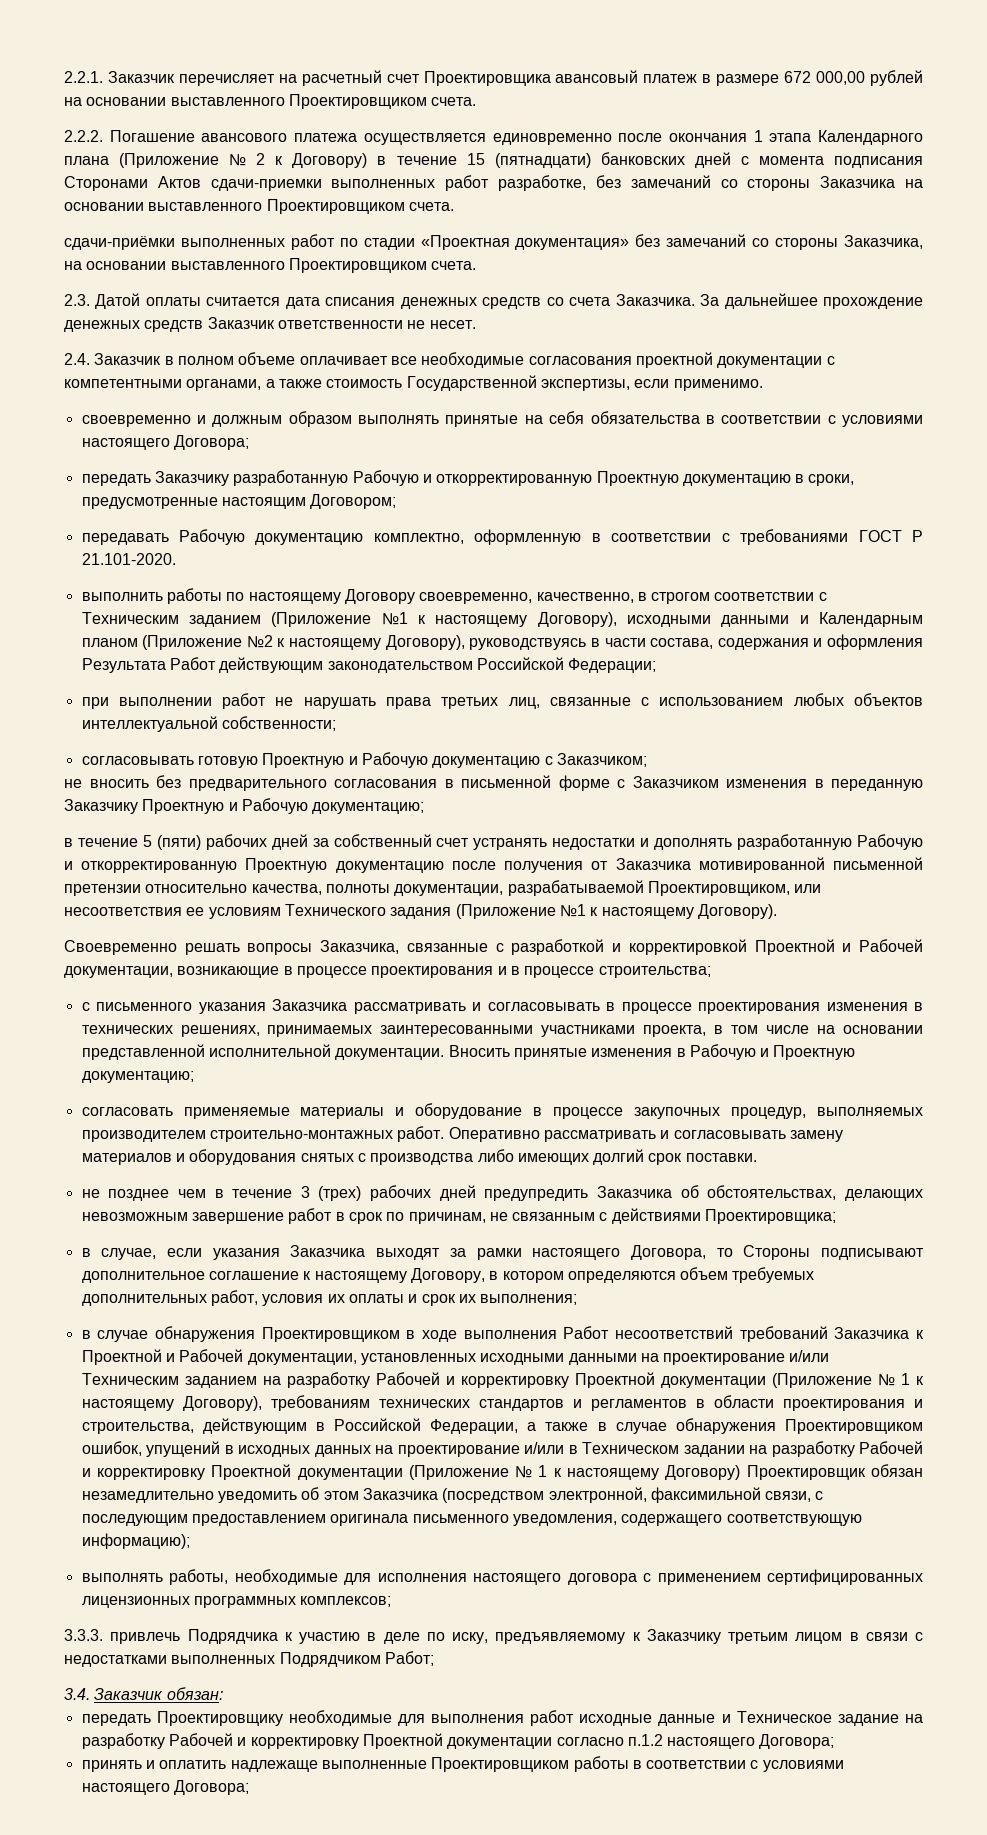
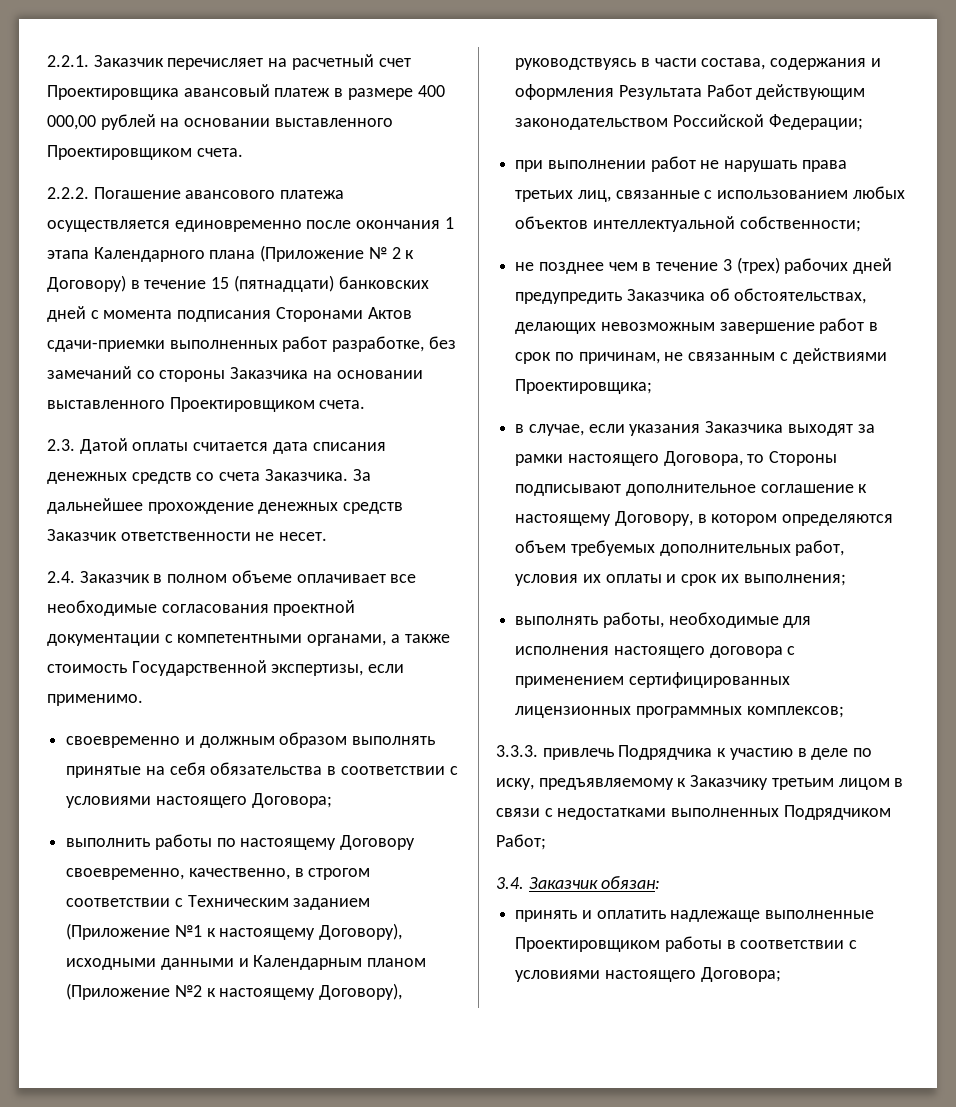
- 2.2.1. Заказчик перечисляет на расчетный счет Проектировщика авансовый платеж в размере 672 000,00 рублей на основании выставленного Проектировщиком счета.
+ 2.2.1. Заказчик перечисляет на расчетный счет Проектировщика авансовый платеж в размере 400 000,00 рублей на основании выставленного Проектировщиком счета.
- сдачи-приёмки выполненных работ по стадии «Проектная документация» без замечаний со стороны Заказчика, на основании выставленного Проектировщиком счета.
- передать Заказчику разработанную Рабочую и откорректированную Проектную документацию в сроки, предусмотренные настоящим Договором;
- передавать Рабочую документацию комплектно, оформленную в соответствии с требованиями ГОСТ Р 21.101-2020.
- согласовывать готовую Проектную и Рабочую документацию с Заказчиком;
- не вносить без предварительного согласования в письменной форме с Заказчиком изменения в переданную Заказчику Проектную и Рабочую документацию;
- в течение 5 (пяти) рабочих дней за собственный счет устранять недостатки и дополнять разработанную Рабочую и откорректированную Проектную документацию после получения от Заказчика мотивированной письменной претензии относительно качества, полноты документации, разрабатываемой Проектировщиком, или несоответствия ее условиям Технического задания (Приложение №1 к настоящему Договору).
- Своевременно решать вопросы Заказчика, связанные с разработкой и корректировкой Проектной и Рабочей документации, возникающие в процессе проектирования и в процессе строительства;
- с письменного указания Заказчика рассматривать и согласовывать в процессе проектирования изменения в технических решениях, принимаемых заинтересованными участниками проекта, в том числе на основании представленной исполнительной документации. Вносить принятые изменения в Рабочую и Проектную документацию;
- согласовать применяемые материалы и оборудование в процессе закупочных процедур, выполняемых производителем строительно-монтажных работ. Оперативно рассматривать и согласовывать замену материалов и оборудования снятых с производства либо имеющих долгий срок поставки.
- в случае обнаружения Проектировщиком в ходе выполнения Работ несоответствий требований Заказчика к Проектной и Рабочей документации, установленных исходными данными на проектирование и/или Техническим заданием на разработку Рабочей и корректировку Проектной документации (Приложение № 1 к настоящему Договору), требованиям технических стандартов и регламентов в области проектирования и строительства, действующим в Российской Федерации, а также в случае обнаружения Проектировщиком ошибок, упущений в исходных данных на проектирование и/или в Техническом задании на разработку Рабочей и корректировку Проектной документации (Приложение № 1 к настоящему Договору) Проектировщик обязан незамедлительно уведомить об этом Заказчика (посредством электронной, факсимильной связи, с последующим предоставлением оригинала письменного уведомления, содержащего соответствующую информацию);
- передать Проектировщику необходимые для выполнения работ исходные данные и Техническое задание на разработку Рабочей и корректировку Проектной документации согласно п.1.2 настоящего Договора;

